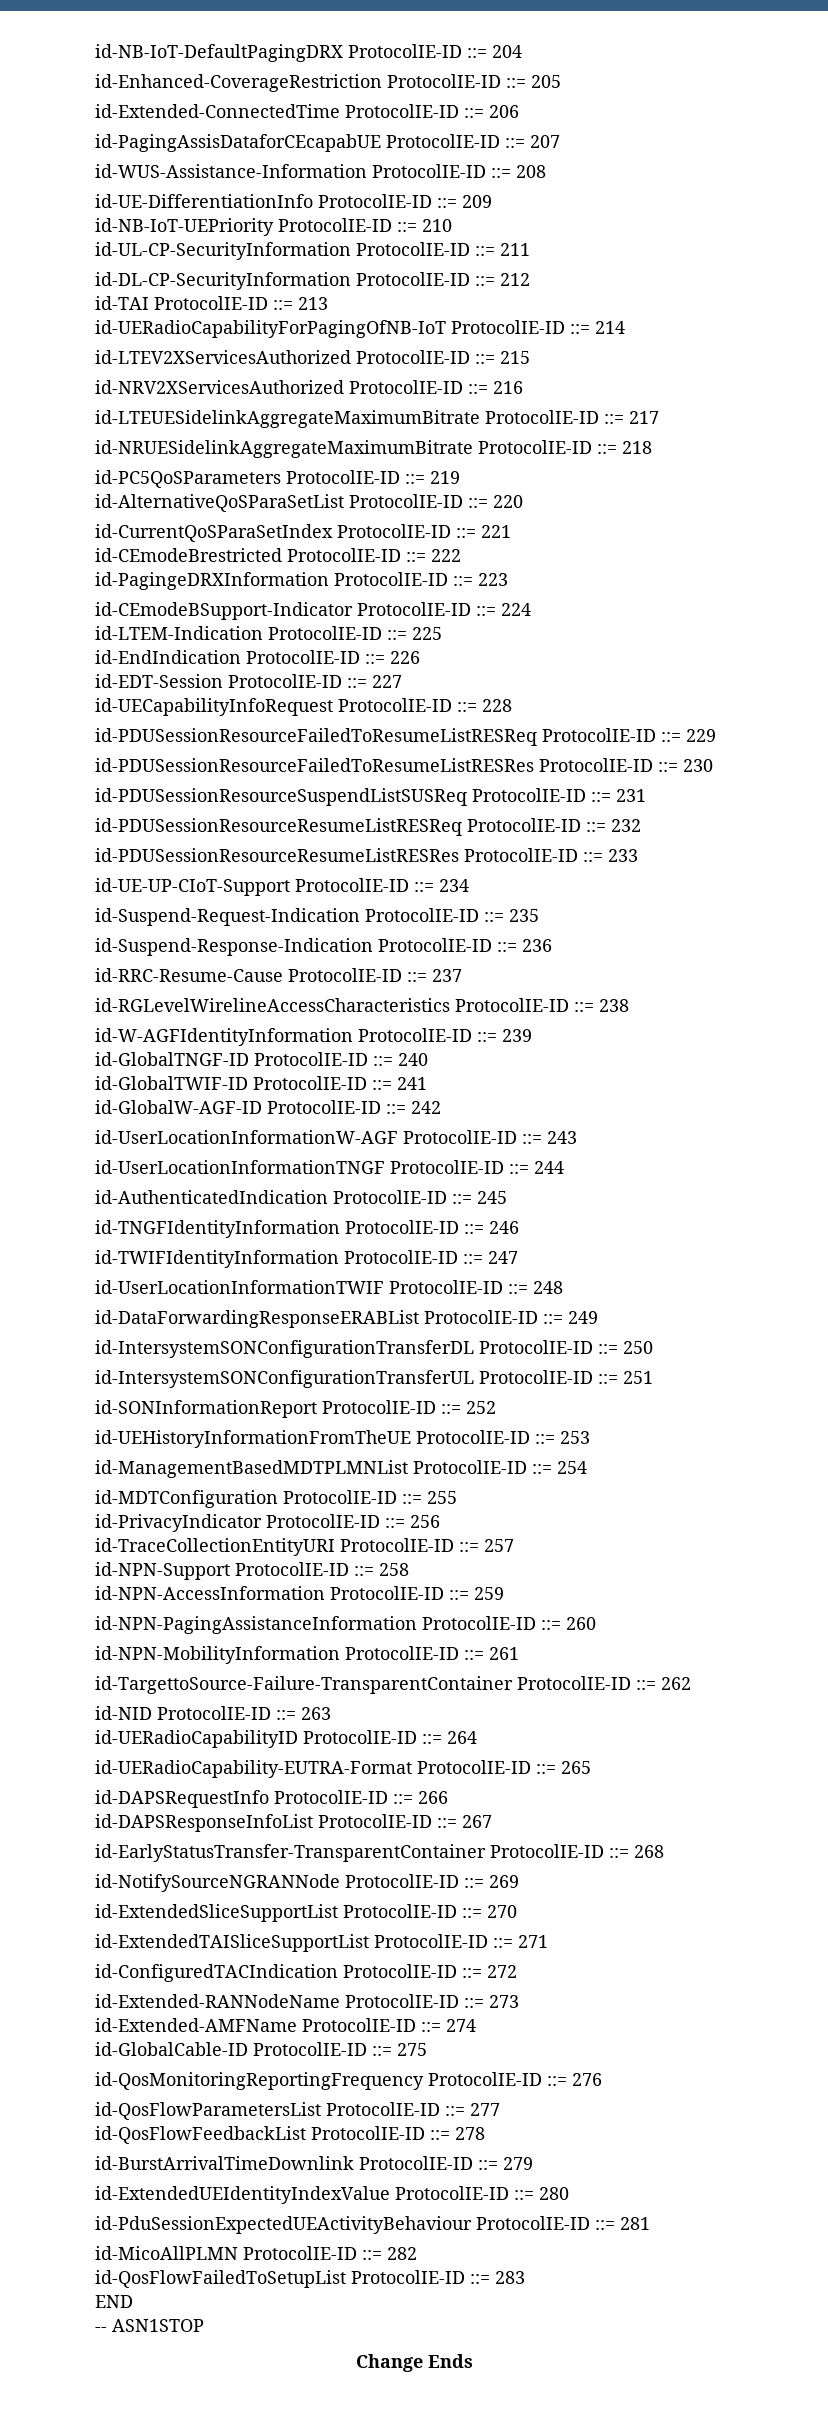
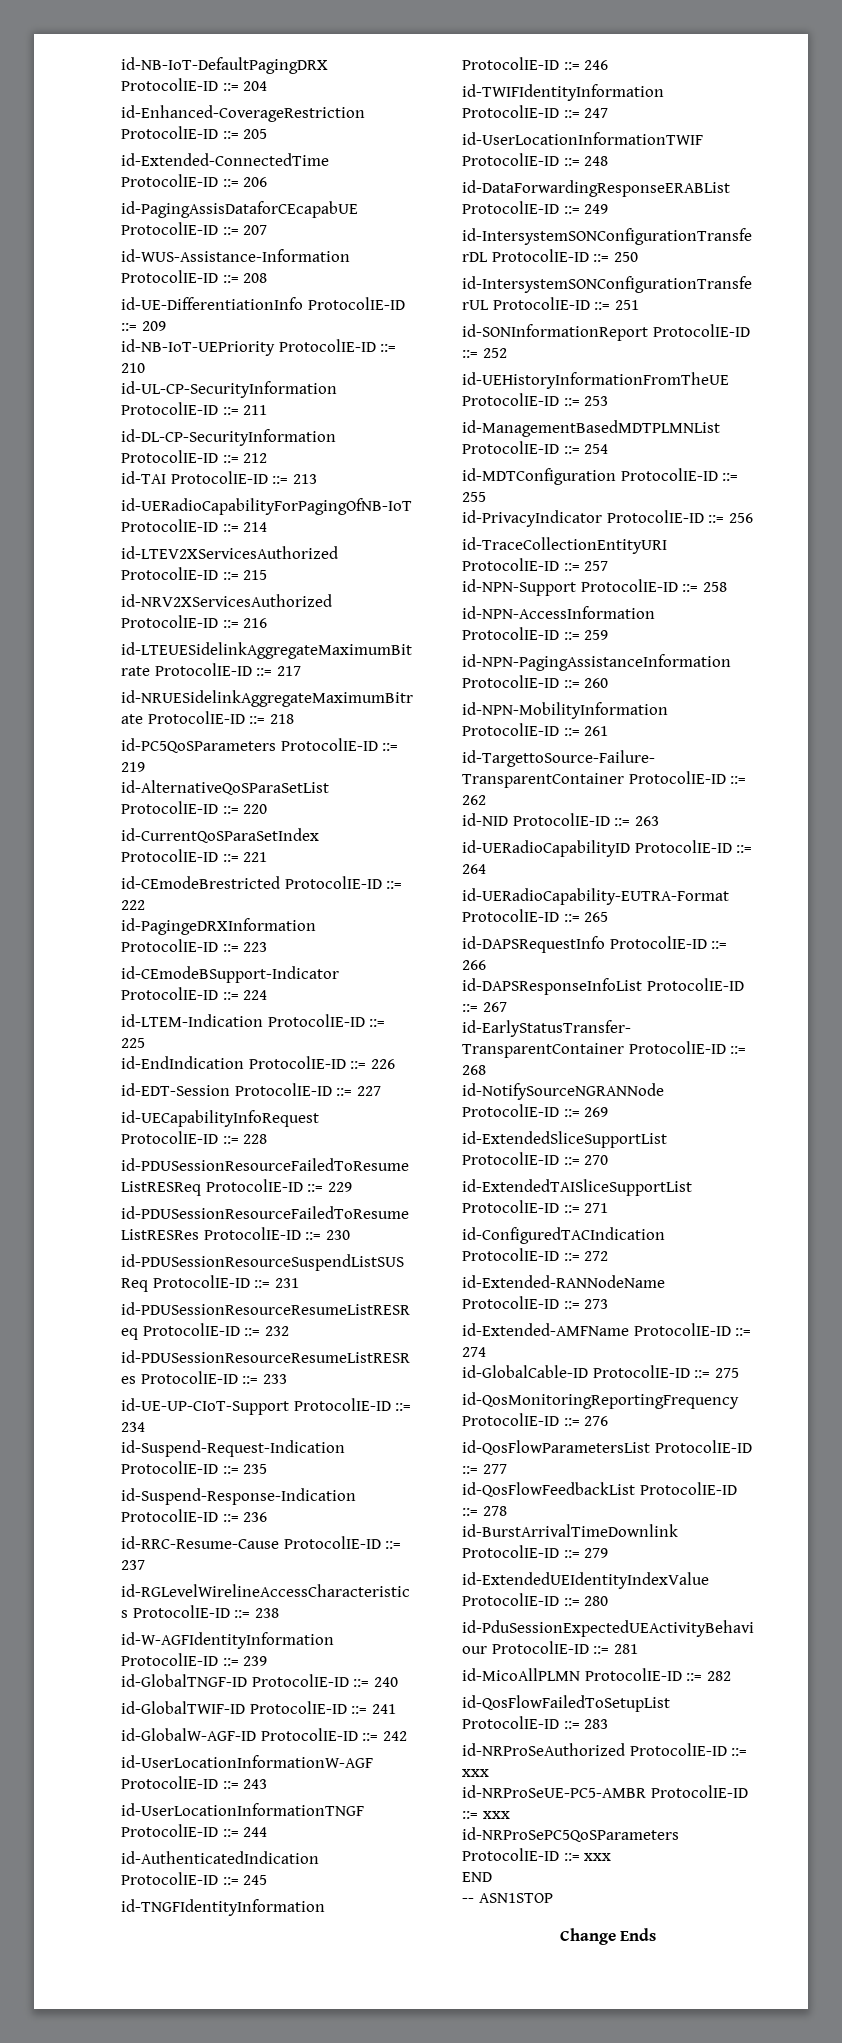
+ id-NRProSeAuthorized ProtocolIE-ID ::= xxx
+ id-NRProSeUE-PC5-AMBR ProtocolIE-ID ::= xxx
+ id-NRProSePC5QoSParameters ProtocolIE-ID ::= xxx

